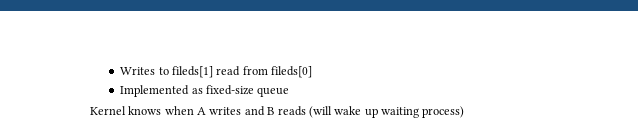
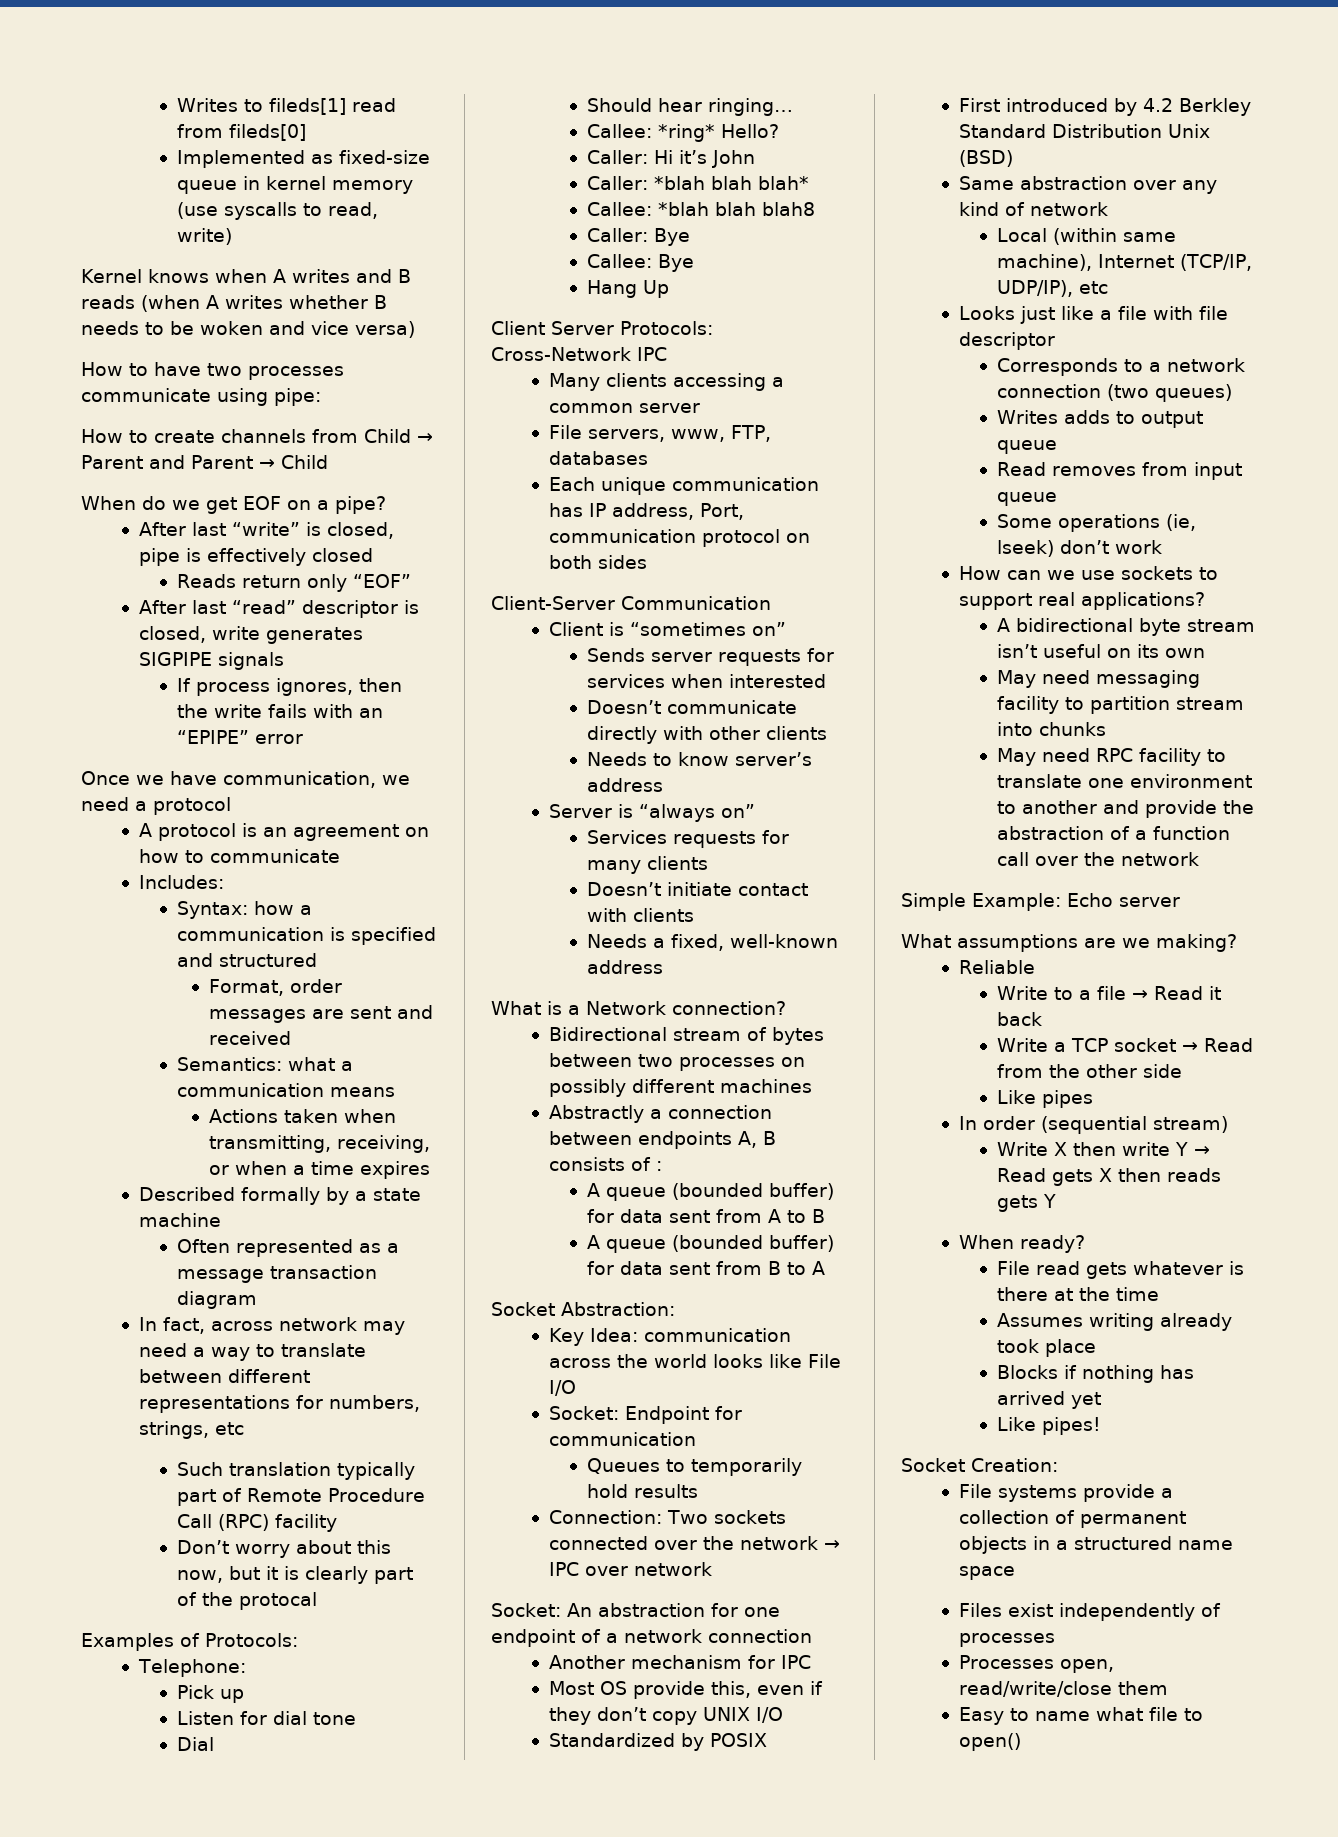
- Implemented as fixed-size queue
+ Implemented as fixed-size queue in kernel memory (use syscalls to read, write)
- Kernel knows when A writes and B reads (will wake up waiting process)
+ Kernel knows when A writes and B reads (when A writes whether B needs to be woken and vice versa)
+ How to have two processes communicate using pipe:
+ How to create channels from Child → Parent and Parent → Child
+ When do we get EOF on a pipe?
+ After last “write” is closed, pipe is effectively closed
+ Reads return only “EOF”
+ After last “read” descriptor is closed, write generates SIGPIPE signals
+ If process ignores, then the write fails with an “EPIPE” error
+ Once we have communication, we need a protocol
+ A protocol is an agreement on how to communicate
+ Includes:
+ Syntax: how a communication is specified and structured
+ Format, order messages are sent and received
+ Semantics: what a communication means
+ Actions taken when transmitting, receiving, or when a time expires
+ Described formally by a state machine
+ Often represented as a message transaction diagram
+ In fact, across network may need a way to translate between different representations for numbers, strings, etc
+ Such translation typically part of Remote Procedure Call (RPC) facility
+ Don’t worry about this now, but it is clearly part of the protocal
+ Examples of Protocols:
+ Telephone:
+ Pick up
+ Listen for dial tone
+ Dial
+ Should hear ringing…
+ Callee: *ring* Hello?
+ Caller: Hi it’s John
+ Caller: *blah blah blah*
+ Callee: *blah blah blah8
+ Caller: Bye
+ Callee: Bye
+ Hang Up
+ Client Server Protocols: Cross-Network IPC
+ Many clients accessing a common server
+ File servers, www, FTP, databases
+ Each unique communication has IP address, Port, communication protocol on both sides
+ Client-Server Communication
+ Client is “sometimes on”
+ Sends server requests for services when interested
+ Doesn’t communicate directly with other clients
+ Needs to know server’s address
+ Server is “always on”
+ Services requests for many clients
+ Doesn’t initiate contact with clients
+ Needs a fixed, well-known address
+ What is a Network connection?
+ Bidirectional stream of bytes between two processes on possibly different machines
+ Abstractly a connection between endpoints A, B consists of :
+ A queue (bounded buffer) for data sent from A to B
+ A queue (bounded buffer) for data sent from B to A
+ Socket Abstraction:
+ Key Idea: communication across the world looks like File I/O
+ Socket: Endpoint for communication
+ Queues to temporarily hold results
+ Connection: Two sockets connected over the network → IPC over network
+ Socket: An abstraction for one endpoint of a network connection
+ Another mechanism for IPC
+ Most OS provide this, even if they don’t copy UNIX I/O
+ Standardized by POSIX
+ First introduced by 4.2 Berkley Standard Distribution Unix (BSD)
+ Same abstraction over any kind of network
+ Local (within same machine), Internet (TCP/IP, UDP/IP), etc
+ Looks just like a file with file descriptor
+ Corresponds to a network connection (two queues)
+ Writes adds to output queue
+ Read removes from input queue
+ Some operations (ie, lseek) don’t work
+ How can we use sockets to support real applications?
+ A bidirectional byte stream isn’t useful on its own
+ May need messaging facility to partition stream into chunks
+ May need RPC facility to translate one environment to another and provide the abstraction of a function call over the network
+ Simple Example: Echo server
+ What assumptions are we making?
+ Reliable
+ Write to a file → Read it back
+ Write a TCP socket → Read from the other side
+ Like pipes
+ In order (sequential stream)
+ Write X then write Y → Read gets X then reads gets Y
+ When ready?
+ File read gets whatever is there at the time
+ Assumes writing already took place
+ Blocks if nothing has arrived yet
+ Like pipes!
+ Socket Creation:
+ File systems provide a collection of permanent objects in a structured name space
+ Files exist independently of processes
+ Processes open, read/write/close them
+ Easy to name what file to open()

